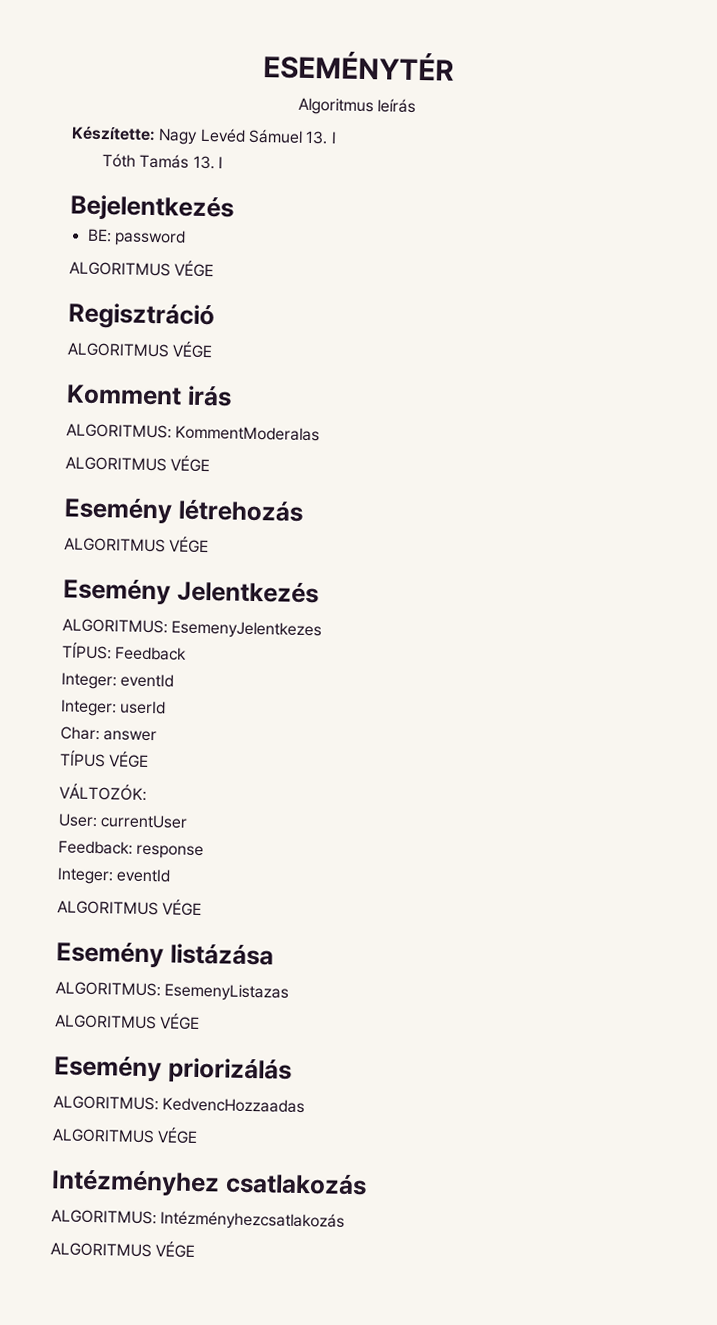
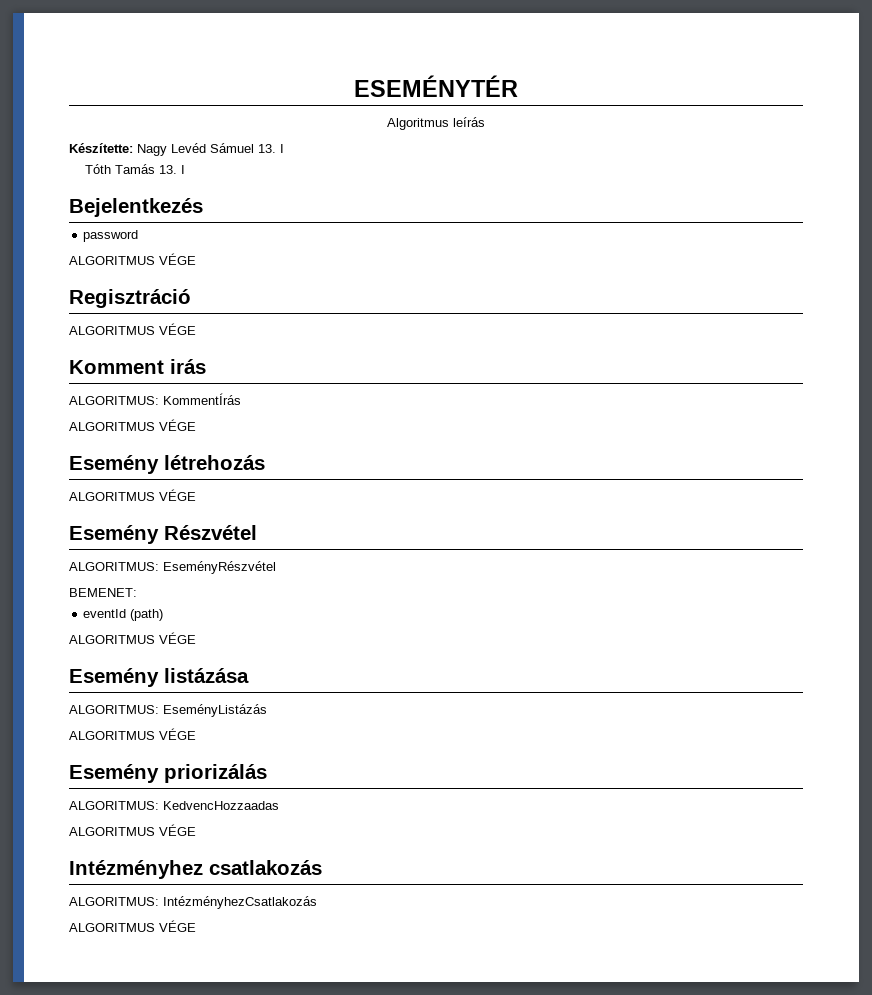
- BE: password
+ password
- ALGORITMUS: KommentModeralas
+ ALGORITMUS: KommentÍrás
- Esemény Jelentkezés
- ALGORITMUS: EsemenyJelentkezes
- TÍPUS: Feedback
- Integer: eventId
- Integer: userId
- Char: answer
- TÍPUS VÉGE
- VÁLTOZÓK:
- User: currentUser
- Feedback: response
- Integer: eventId
+ Esemény Részvétel
+ ALGORITMUS: EseményRészvétel
+ BEMENET:
+ eventId (path)
- ALGORITMUS: EsemenyListazas
+ ALGORITMUS: EseményListázás
- ALGORITMUS: Intézményhezcsatlakozás
+ ALGORITMUS: IntézményhezCsatlakozás

